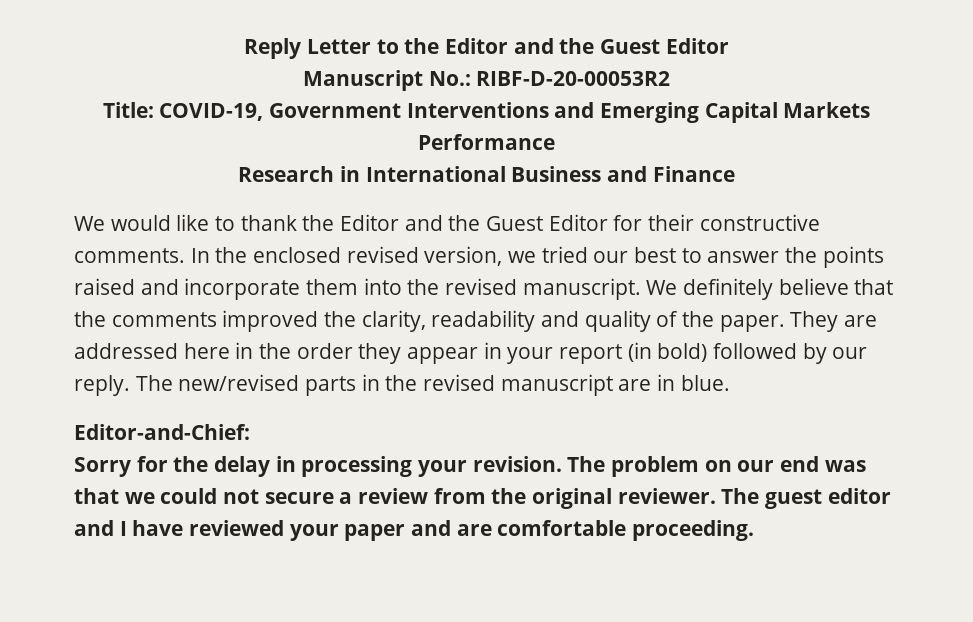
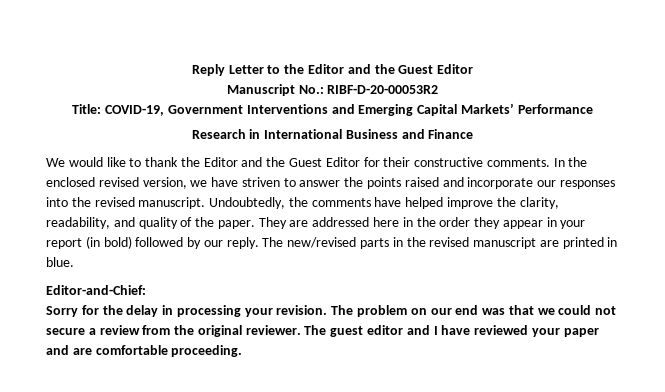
- Title: COVID-19, Government Interventions and Emerging Capital Markets Performance
+ Title: COVID-19, Government Interventions and Emerging Capital Markets’ Performance
- In the enclosed revised version, we tried our best to answer the points raised and incorporate them into the revised manuscript.
+ In the enclosed revised version, we have striven to answer the points raised and incorporate our responses into the revised manuscript.
- We definitely believe that the comments improved the clarity, readability and quality of the paper.
+ Undoubtedly, the comments have helped improve the clarity, readability, and quality of the paper.
- The new/revised parts in the revised manuscript are in blue.
+ The new/revised parts in the revised manuscript are printed in blue.

